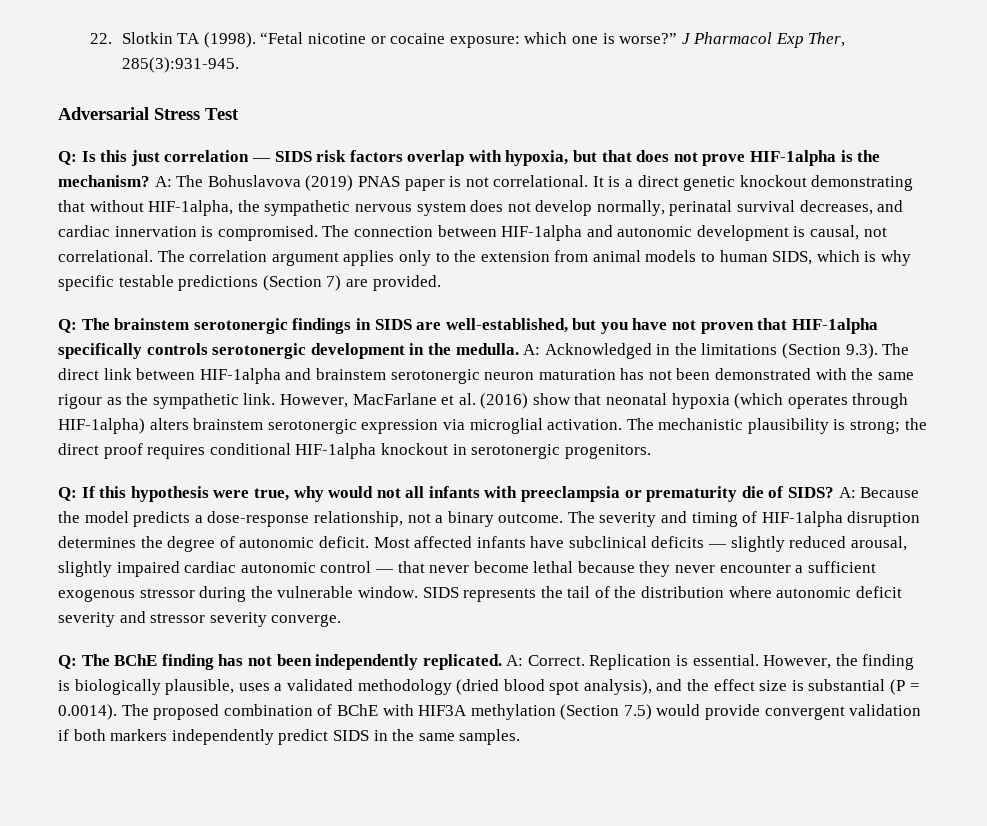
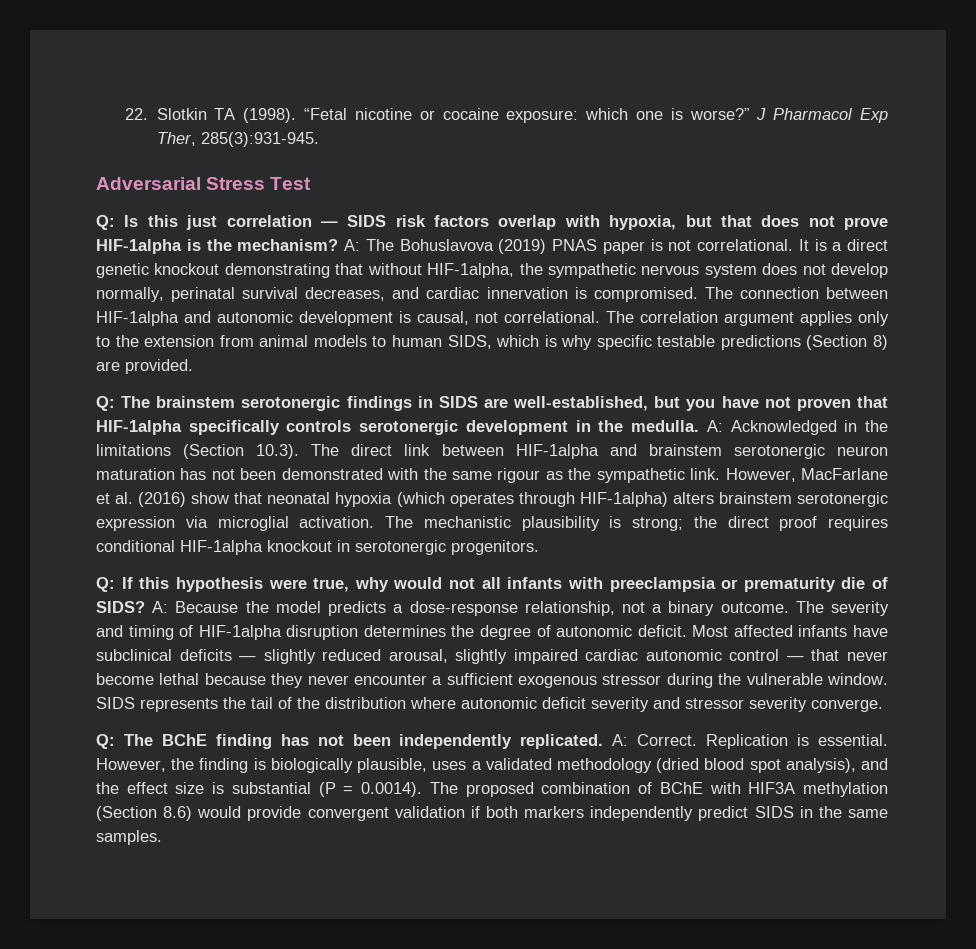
- The correlation argument applies only to the extension from animal models to human SIDS, which is why specific testable predictions (Section 7) are provided.
+ The correlation argument applies only to the extension from animal models to human SIDS, which is why specific testable predictions (Section 8) are provided.
- A: Acknowledged in the limitations (Section 9.3). The direct link between HIF-1alpha and brainstem serotonergic neuron maturation has not been demonstrated with the same rigour as the sympathetic link.
+ A: Acknowledged in the limitations (Section 10.3). The direct link between HIF-1alpha and brainstem serotonergic neuron maturation has not been demonstrated with the same rigour as the sympathetic link.
- However, the finding is biologically plausible, uses a validated methodology (dried blood spot analysis), and the effect size is substantial (P = 0.0014). The proposed combination of BChE with HIF3A methylation (Section 7.5) would provide convergent validation if both markers independently predict SIDS in the same samples.
+ However, the finding is biologically plausible, uses a validated methodology (dried blood spot analysis), and the effect size is substantial (P = 0.0014). The proposed combination of BChE with HIF3A methylation (Section 8.6) would provide convergent validation if both markers independently predict SIDS in the same samples.

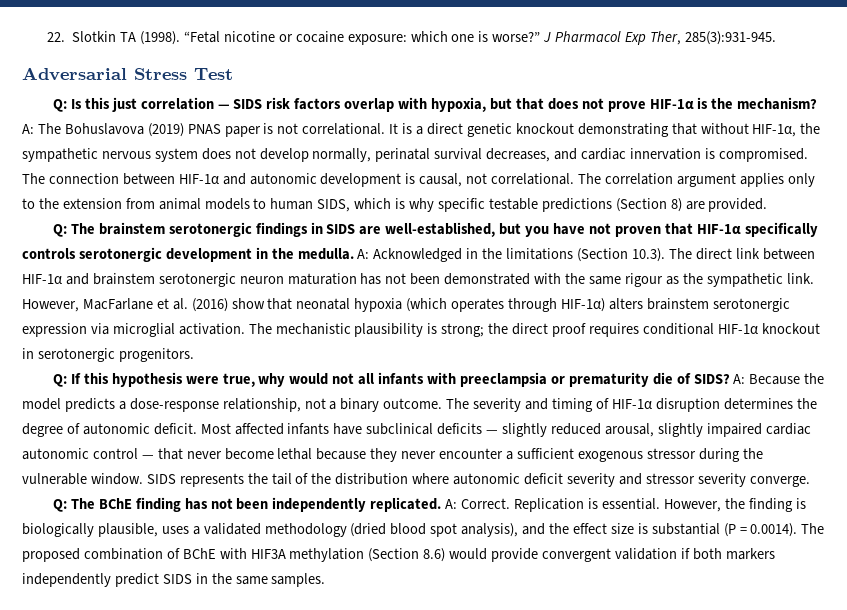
- Q: Is this just correlation — SIDS risk factors overlap with hypoxia, but that does not prove HIF-1alpha is the mechanism?
+ Q: Is this just correlation — SIDS risk factors overlap with hypoxia, but that does not prove HIF-1α is the mechanism?
- It is a direct genetic knockout demonstrating that without HIF-1alpha, the sympathetic nervous system does not develop normally, perinatal survival decreases, and cardiac innervation is compromised.
+ It is a direct genetic knockout demonstrating that without HIF-1α, the sympathetic nervous system does not develop normally, perinatal survival decreases, and cardiac innervation is compromised.
- The connection between HIF-1alpha and autonomic development is causal, not correlational.
+ The connection between HIF-1α and autonomic development is causal, not correlational.
- Q: The brainstem serotonergic findings in SIDS are well-established, but you have not proven that HIF-1alpha specifically controls serotonergic development in the medulla.
+ Q: The brainstem serotonergic findings in SIDS are well-established, but you have not proven that HIF-1α specifically controls serotonergic development in the medulla.
- A: Acknowledged in the limitations (Section 10.3). The direct link between HIF-1alpha and brainstem serotonergic neuron maturation has not been demonstrated with the same rigour as the sympathetic link.
+ A: Acknowledged in the limitations (Section 10.3). The direct link between HIF-1α and brainstem serotonergic neuron maturation has not been demonstrated with the same rigour as the sympathetic link.
- However, MacFarlane et al. (2016) show that neonatal hypoxia (which operates through HIF-1alpha) alters brainstem serotonergic expression via microglial activation.
+ However, MacFarlane et al. (2016) show that neonatal hypoxia (which operates through HIF-1α) alters brainstem serotonergic expression via microglial activation.
- The mechanistic plausibility is strong; the direct proof requires conditional HIF-1alpha knockout in serotonergic progenitors.
+ The mechanistic plausibility is strong; the direct proof requires conditional HIF-1α knockout in serotonergic progenitors.
- The severity and timing of HIF-1alpha disruption determines the degree of autonomic deficit.
+ The severity and timing of HIF-1α disruption determines the degree of autonomic deficit.

